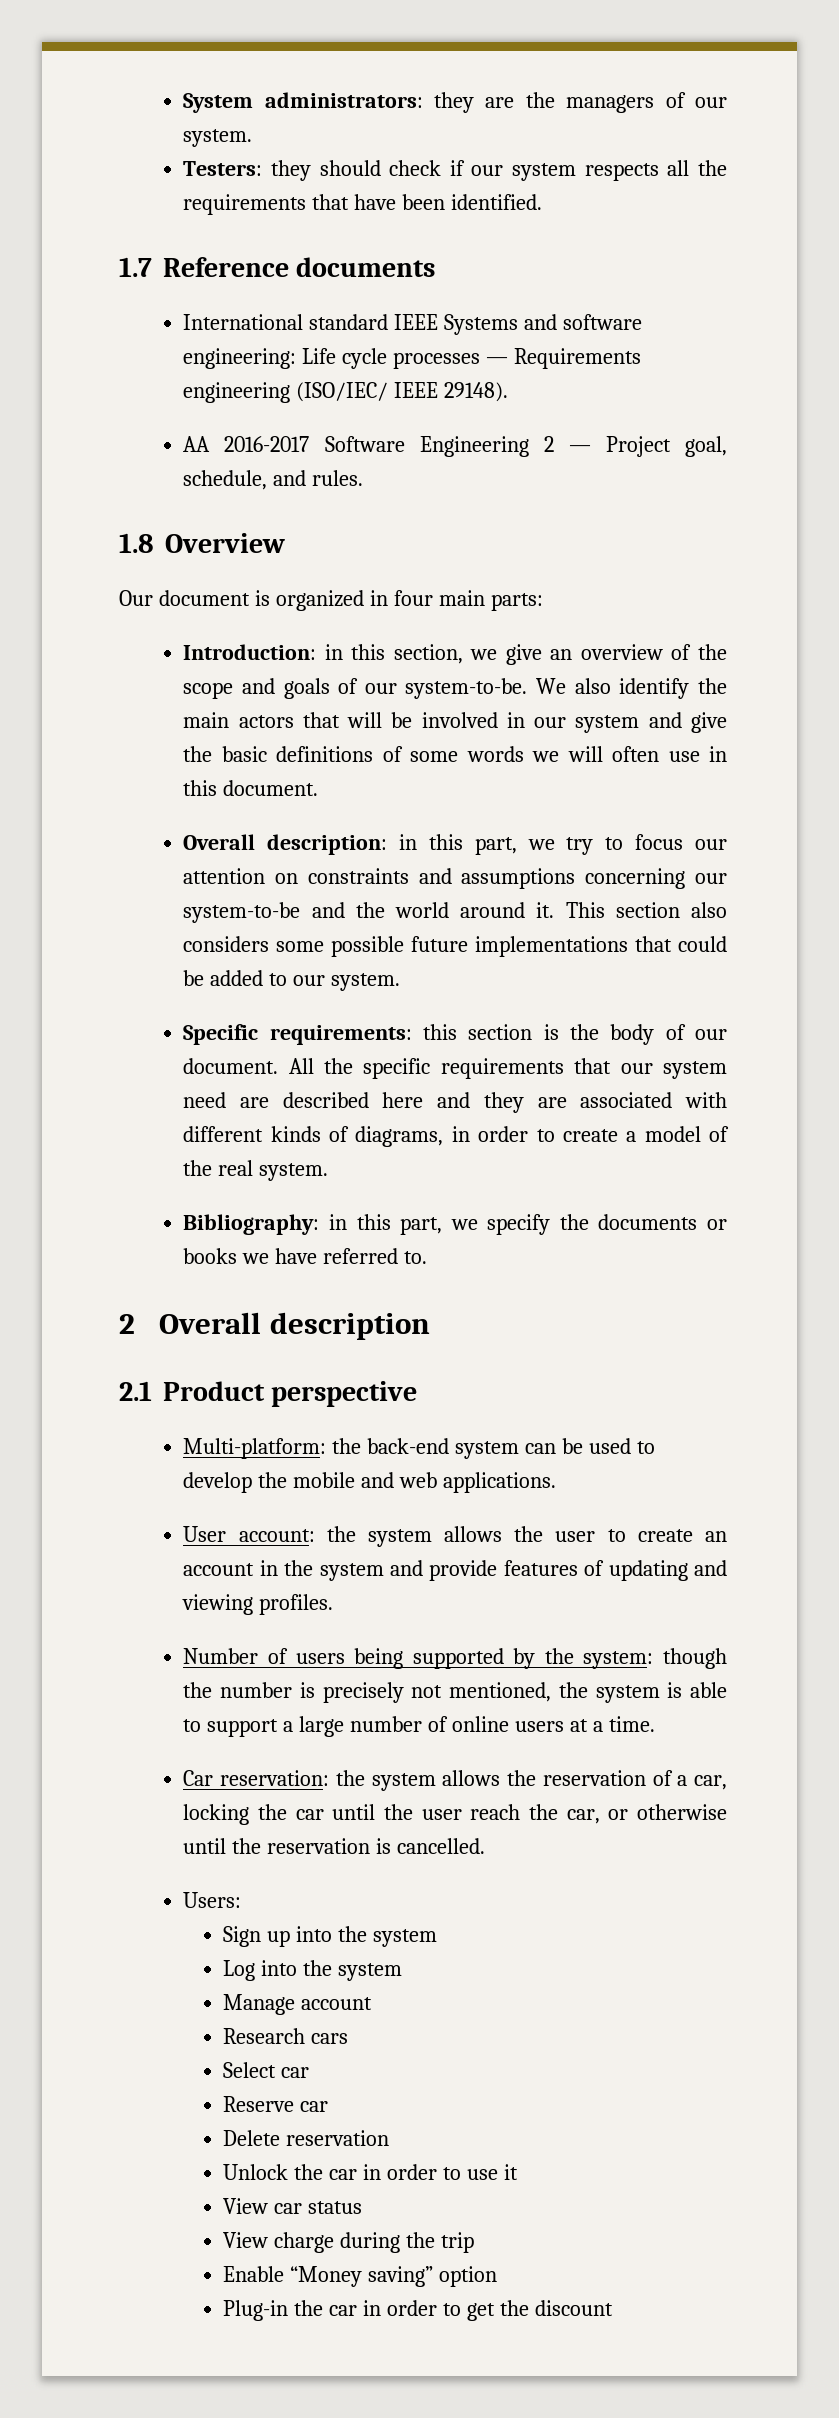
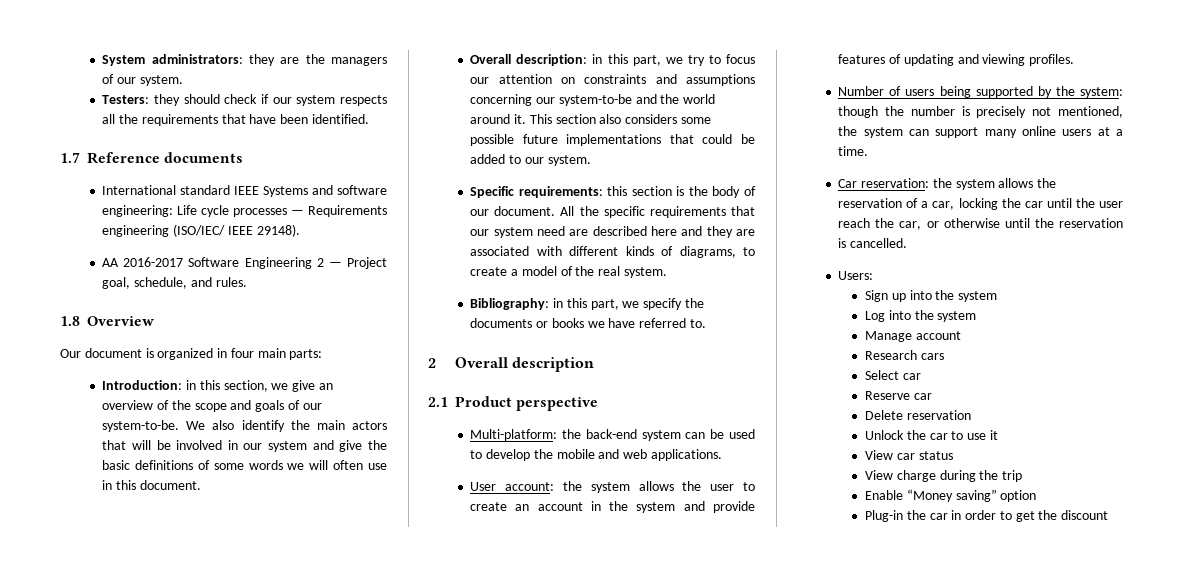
- All the specific requirements that our system need are described here and they are associated with different kinds of diagrams, in order to create a model of the real system.
+ All the specific requirements that our system need are described here and they are associated with different kinds of diagrams, to create a model of the real system.
- Number of users being supported by the system: though the number is precisely not mentioned, the system is able to support a large number of online users at a time.
+ Number of users being supported by the system: though the number is precisely not mentioned, the system can support many online users at a time.
- Unlock the car in order to use it
+ Unlock the car to use it

